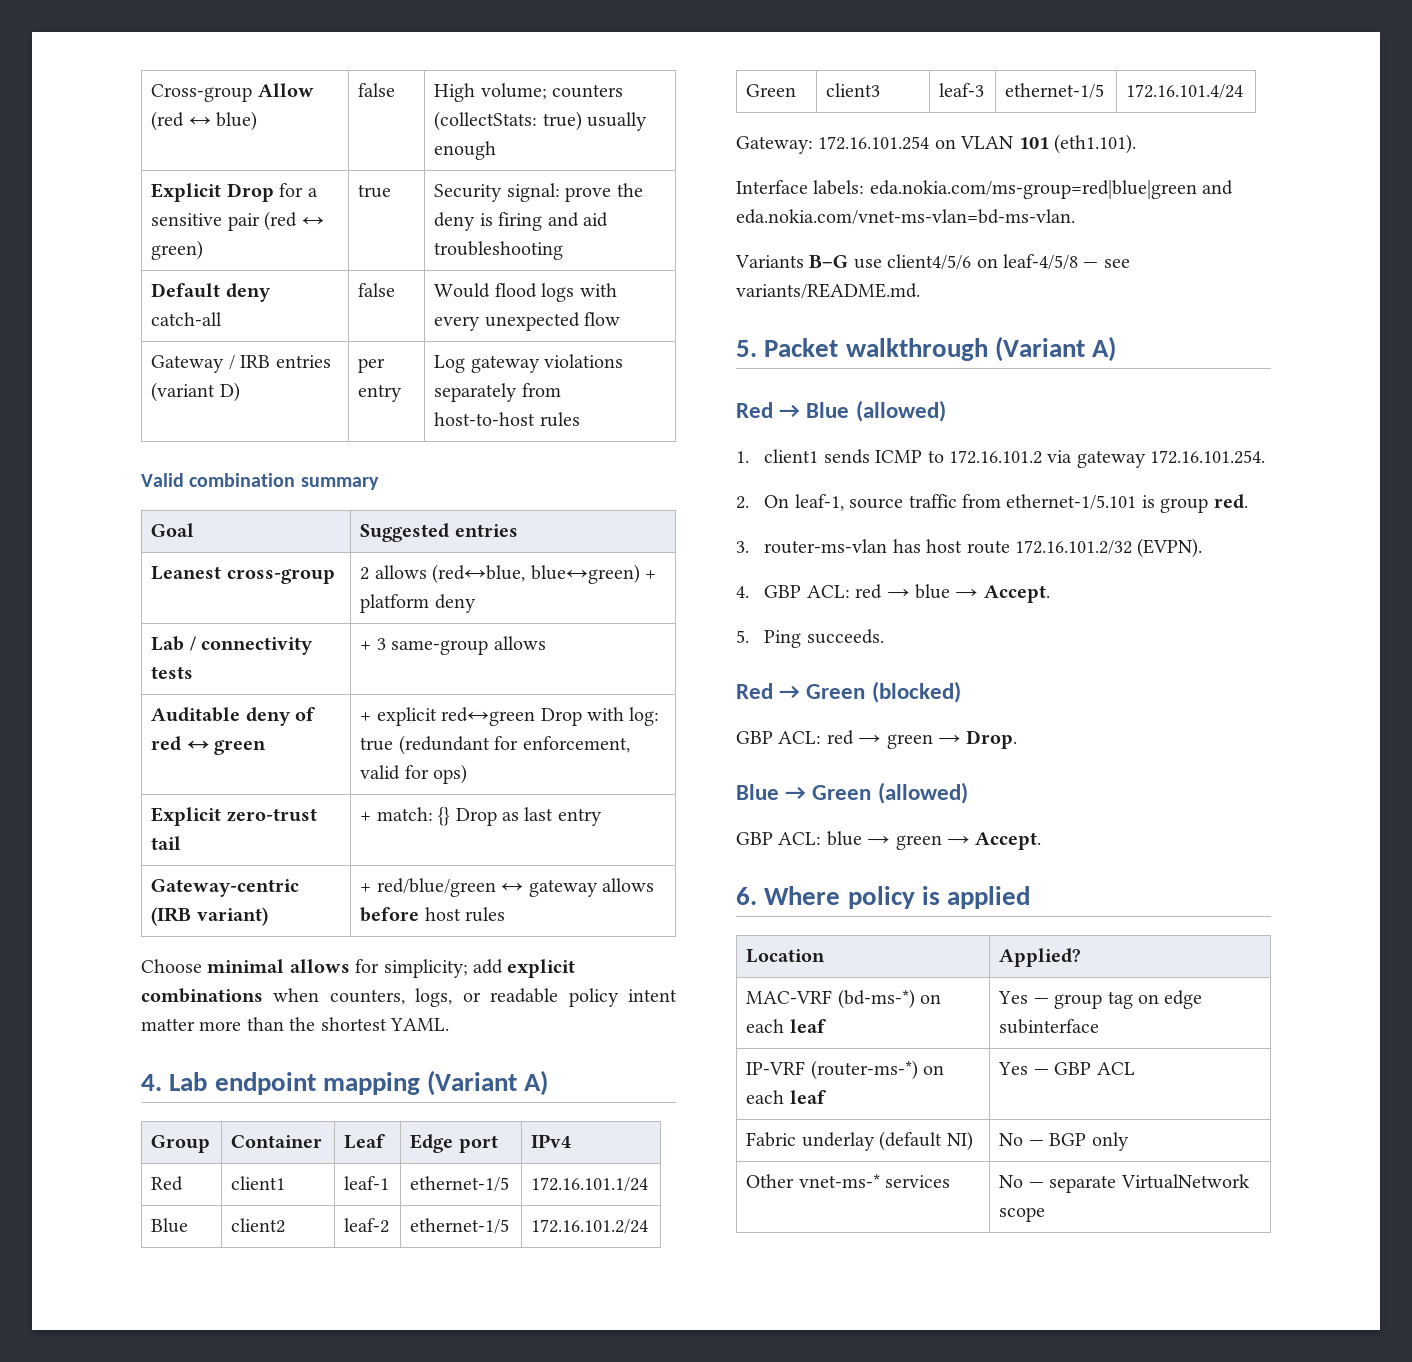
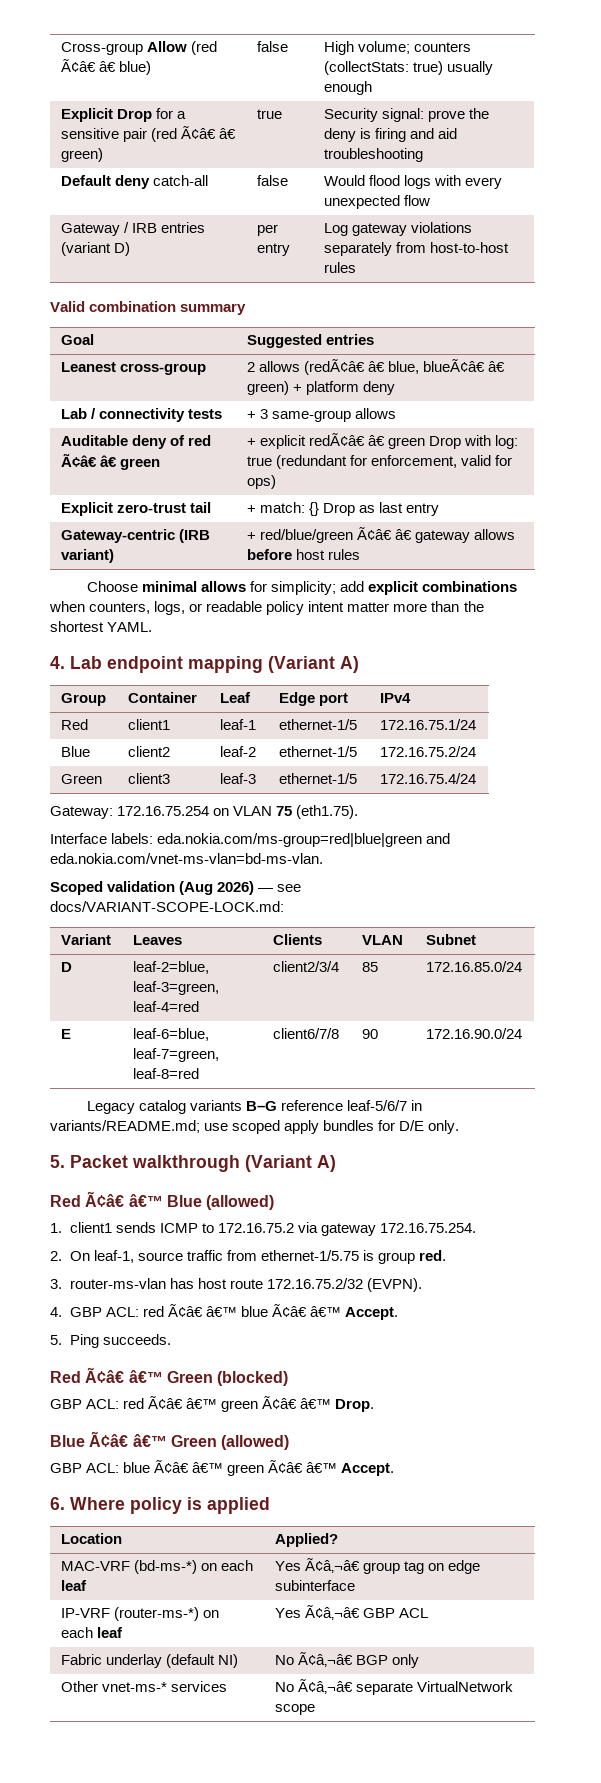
- Cross-group Allow (red ↔ blue) | false | High volume; counters (collectStats: true) usually enough
+ Cross-group Allow (red Ã¢â€ â€ blue) | false | High volume; counters (collectStats: true) usually enough
- Explicit Drop for a sensitive pair (red ↔ green) | true | Security signal: prove the deny is firing and aid troubleshooting
+ Explicit Drop for a sensitive pair (red Ã¢â€ â€ green) | true | Security signal: prove the deny is firing and aid troubleshooting
- Leanest cross-group | 2 allows (red↔blue, blue↔green) + platform deny
+ Leanest cross-group | 2 allows (redÃ¢â€ â€ blue, blueÃ¢â€ â€ green) + platform deny
- Auditable deny of red ↔ green | + explicit red↔green Drop with log: true (redundant for enforcement, valid for ops)
+ Auditable deny of red Ã¢â€ â€ green | + explicit redÃ¢â€ â€ green Drop with log: true (redundant for enforcement, valid for ops)
- Gateway-centric (IRB variant) | + red/blue/green ↔ gateway allows before host rules
+ Gateway-centric (IRB variant) | + red/blue/green Ã¢â€ â€ gateway allows before host rules
- Red | client1 | leaf-1 | ethernet-1/5 | 172.16.101.1/24
+ Red | client1 | leaf-1 | ethernet-1/5 | 172.16.75.1/24
- Blue | client2 | leaf-2 | ethernet-1/5 | 172.16.101.2/24
+ Blue | client2 | leaf-2 | ethernet-1/5 | 172.16.75.2/24
- Green | client3 | leaf-3 | ethernet-1/5 | 172.16.101.4/24
+ Green | client3 | leaf-3 | ethernet-1/5 | 172.16.75.4/24
- Gateway: 172.16.101.254 on VLAN 101 (eth1.101).
+ Gateway: 172.16.75.254 on VLAN 75 (eth1.75).
- Variants B–G use client4/5/6 on leaf-4/5/8 — see variants/README.md.
+ Scoped validation (Aug 2026) — see docs/VARIANT-SCOPE-LOCK.md:
+ Variant | Leaves | Clients | VLAN | Subnet
+ D | leaf-2=blue, leaf-3=green, leaf-4=red | client2/3/4 | 85 | 172.16.85.0/24
+ E | leaf-6=blue, leaf-7=green, leaf-8=red | client6/7/8 | 90 | 172.16.90.0/24
+ Legacy catalog variants B–G reference leaf-5/6/7 in variants/README.md; use scoped apply bundles for D/E only.
- Red → Blue (allowed)
+ Red Ã¢â€ â€™ Blue (allowed)
- 1. client1 sends ICMP to 172.16.101.2 via gateway 172.16.101.254.
+ 1. client1 sends ICMP to 172.16.75.2 via gateway 172.16.75.254.
- 2. On leaf-1, source traffic from ethernet-1/5.101 is group red.
+ 2. On leaf-1, source traffic from ethernet-1/5.75 is group red.
- 3. router-ms-vlan has host route 172.16.101.2/32 (EVPN).
+ 3. router-ms-vlan has host route 172.16.75.2/32 (EVPN).
- 4. GBP ACL: red → blue → Accept.
+ 4. GBP ACL: red Ã¢â€ â€™ blue Ã¢â€ â€™ Accept.
- Red → Green (blocked)
+ Red Ã¢â€ â€™ Green (blocked)
- GBP ACL: red → green → Drop.
+ GBP ACL: red Ã¢â€ â€™ green Ã¢â€ â€™ Drop.
- Blue → Green (allowed)
+ Blue Ã¢â€ â€™ Green (allowed)
- GBP ACL: blue → green → Accept.
+ GBP ACL: blue Ã¢â€ â€™ green Ã¢â€ â€™ Accept.
- MAC-VRF (bd-ms-*) on each leaf | Yes — group tag on edge subinterface
+ MAC-VRF (bd-ms-*) on each leaf | Yes Ã¢â‚¬â€ group tag on edge subinterface
- IP-VRF (router-ms-*) on each leaf | Yes — GBP ACL
+ IP-VRF (router-ms-*) on each leaf | Yes Ã¢â‚¬â€ GBP ACL
- Fabric underlay (default NI) | No — BGP only
+ Fabric underlay (default NI) | No Ã¢â‚¬â€ BGP only
- Other vnet-ms-* services | No — separate VirtualNetwork scope
+ Other vnet-ms-* services | No Ã¢â‚¬â€ separate VirtualNetwork scope

